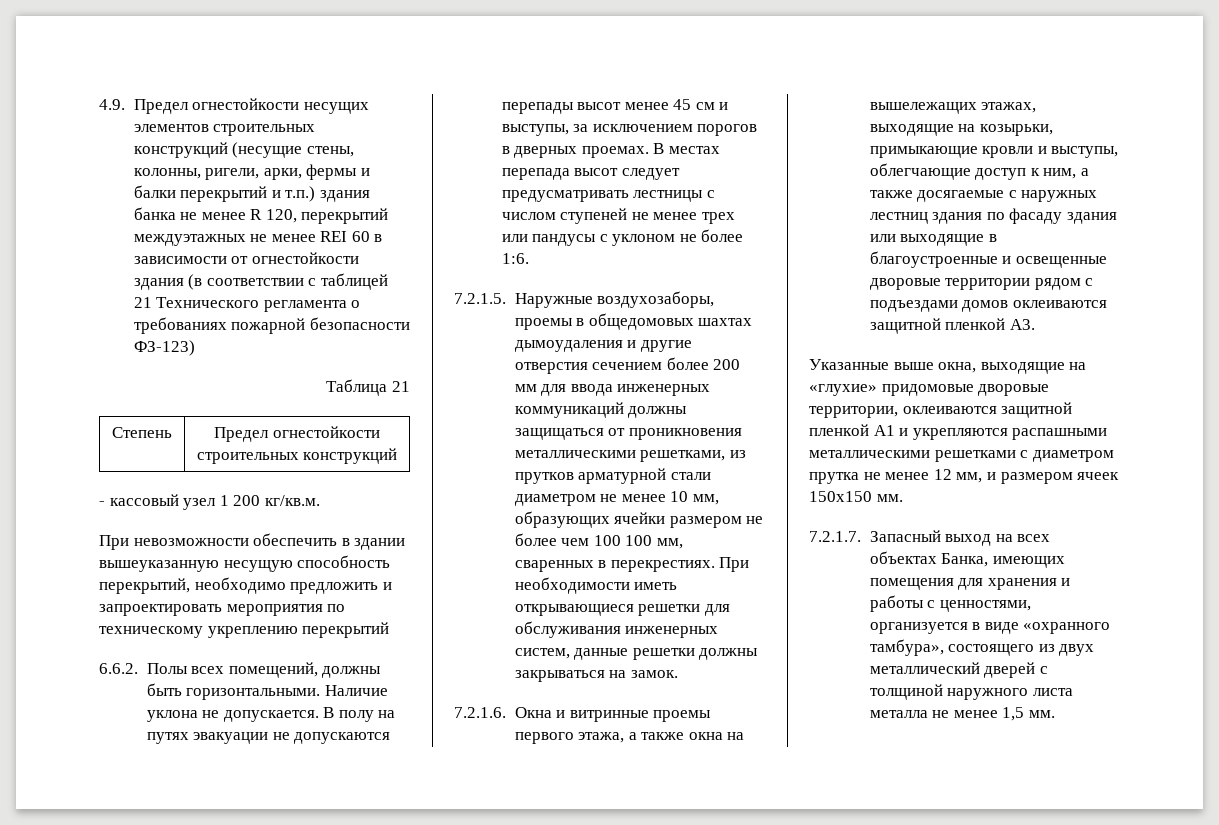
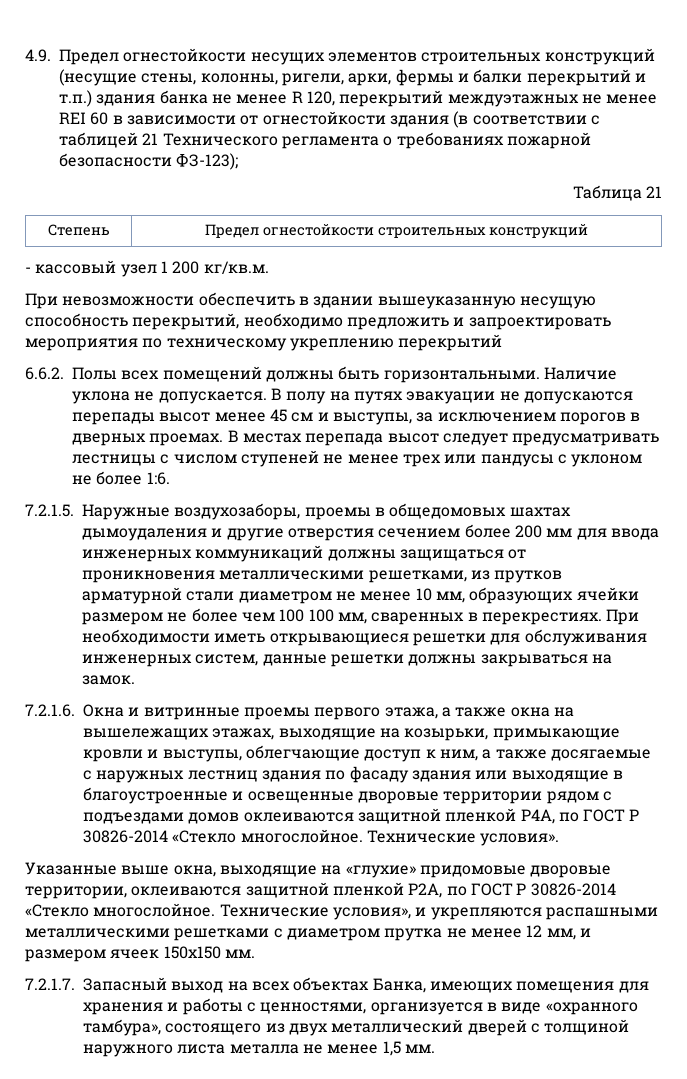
- 4.9. Предел огнестойкости несущих элементов строительных конструкций (несущие стены, колонны, ригели, арки, фермы и балки перекрытий и т.п.) здания банка не менее R 120, перекрытий междуэтажных не менее REI 60 в зависимости от огнестойкости здания (в соответствии с таблицей 21 Технического регламента о требованиях пожарной безопасности ФЗ-123)
+ 4.9. Предел огнестойкости несущих элементов строительных конструкций (несущие стены, колонны, ригели, арки, фермы и балки перекрытий и т.п.) здания банка не менее R 120, перекрытий междуэтажных не менее REI 60 в зависимости от огнестойкости здания (в соответствии с таблицей 21 Технического регламента о требованиях пожарной безопасности ФЗ-123);
- 6.6.2. Полы всех помещений, должны быть горизонтальными.
+ 6.6.2. Полы всех помещений должны быть горизонтальными.
- 7.2.1.6. Окна и витринные проемы первого этажа, а также окна на вышележащих этажах, выходящие на козырьки, примыкающие кровли и выступы, облегчающие доступ к ним, а также досягаемые с наружных лестниц здания по фасаду здания или выходящие в благоустроенные и освещенные дворовые территории рядом с подъездами домов оклеиваются защитной пленкой А3.
+ 7.2.1.6. Окна и витринные проемы первого этажа, а также окна на вышележащих этажах, выходящие на козырьки, примыкающие кровли и выступы, облегчающие доступ к ним, а также досягаемые с наружных лестниц здания по фасаду здания или выходящие в благоустроенные и освещенные дворовые территории рядом с подъездами домов оклеиваются защитной пленкой P4A, по ГОСТ Р 30826-2014 «Стекло многослойное. Технические условия».
- Указанные выше окна, выходящие на «глухие» придомовые дворовые территории, оклеиваются защитной пленкой А1 и укрепляются распашными металлическими решетками с диаметром прутка не менее 12 мм, и размером ячеек 150х150 мм.
+ Указанные выше окна, выходящие на «глухие» придомовые дворовые территории, оклеиваются защитной пленкой P2A, по ГОСТ Р 30826-2014 «Стекло многослойное. Технические условия», и укрепляются распашными металлическими решетками с диаметром прутка не менее 12 мм, и размером ячеек 150х150 мм.

